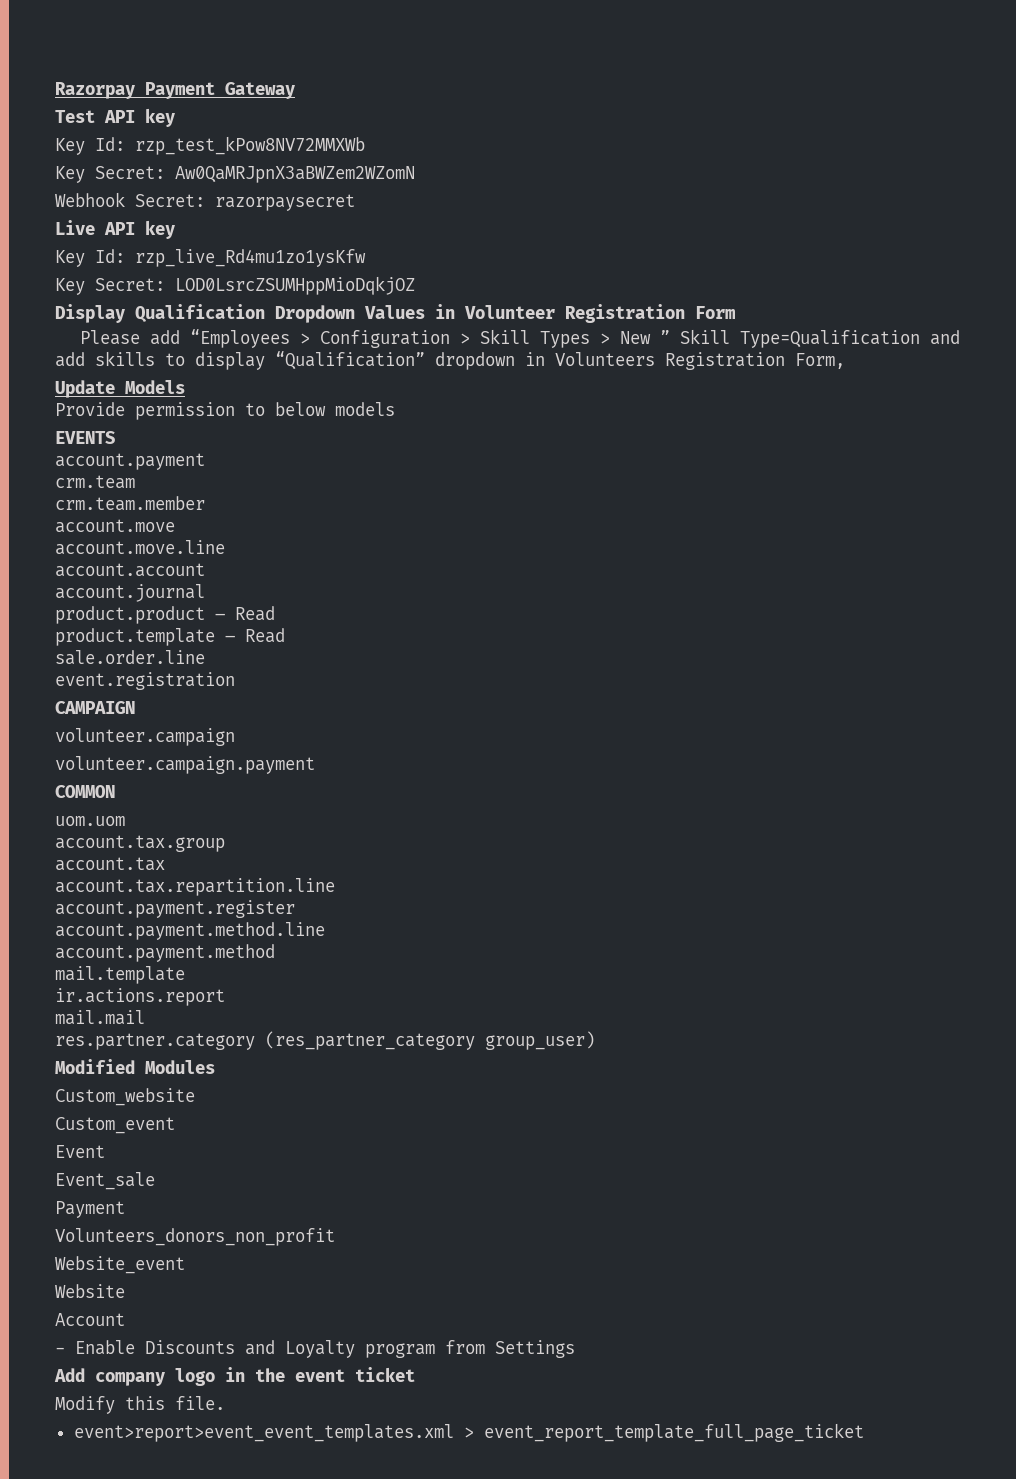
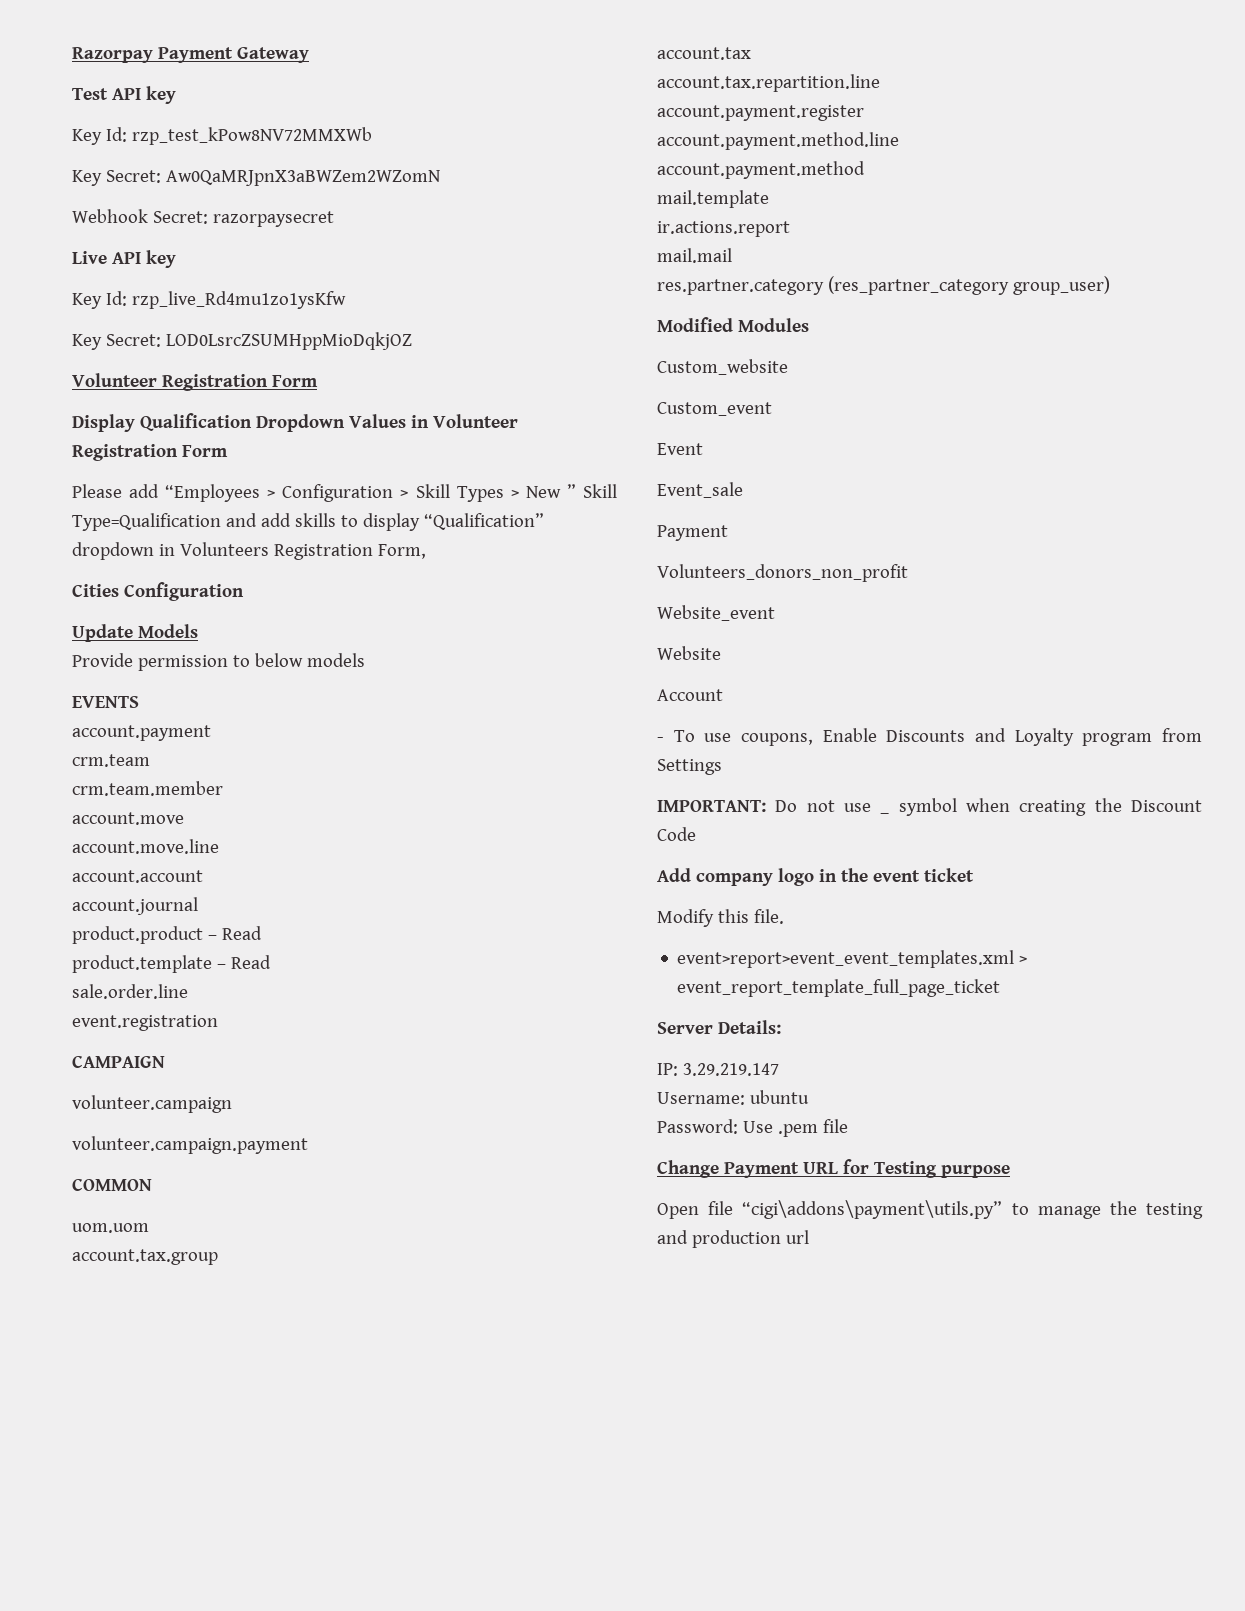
  Key Secret: LOD0LsrcZSUMHppMioDqkjOZ
+ Volunteer Registration Form
+ Cities Configuration
- - Enable Discounts and Loyalty program from Settings
+ - To use coupons, Enable Discounts and Loyalty program from Settings
+ IMPORTANT: Do not use _ symbol when creating the Discount Code
+ Server Details:
+ IP: 3.29.219.147
+ Username: ubuntu
+ Password: Use .pem file
+ Change Payment URL for Testing purpose
+ Open file “cigi\addons\payment\utils.py” to manage the testing and production url

